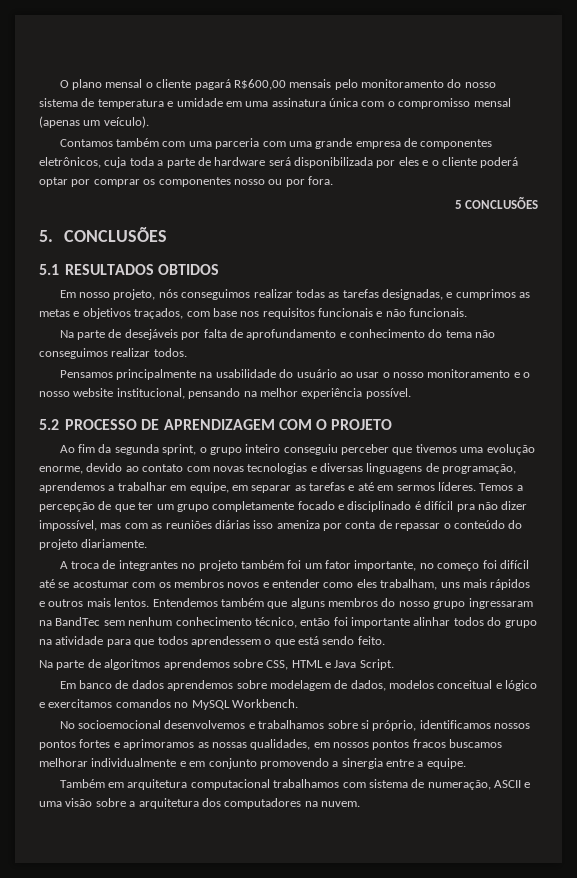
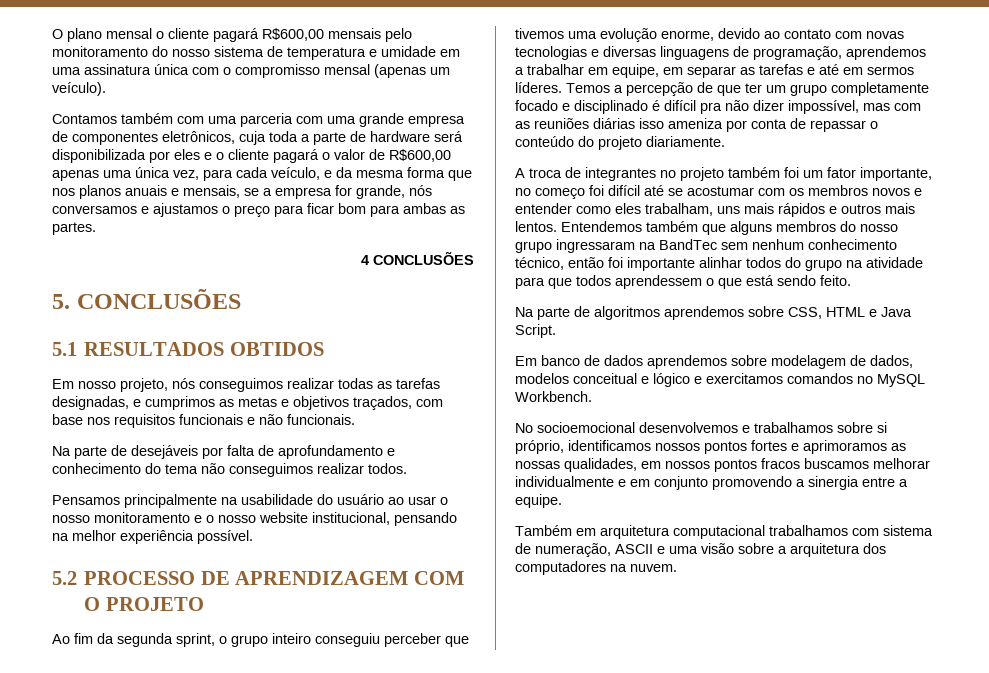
- Contamos também com uma parceria com uma grande empresa de componentes eletrônicos, cuja toda a parte de hardware será disponibilizada por eles e o cliente poderá optar por comprar os componentes nosso ou por fora.
- 5 CONCLUSÕES
+ Contamos também com uma parceria com uma grande empresa de componentes eletrônicos, cuja toda a parte de hardware será disponibilizada por eles e o cliente pagará o valor de R$600,00 apenas uma única vez, para cada veículo, e da mesma forma que nos planos anuais e mensais, se a empresa for grande, nós conversamos e ajustamos o preço para ficar bom para ambas as partes.
+ 4 CONCLUSÕES

